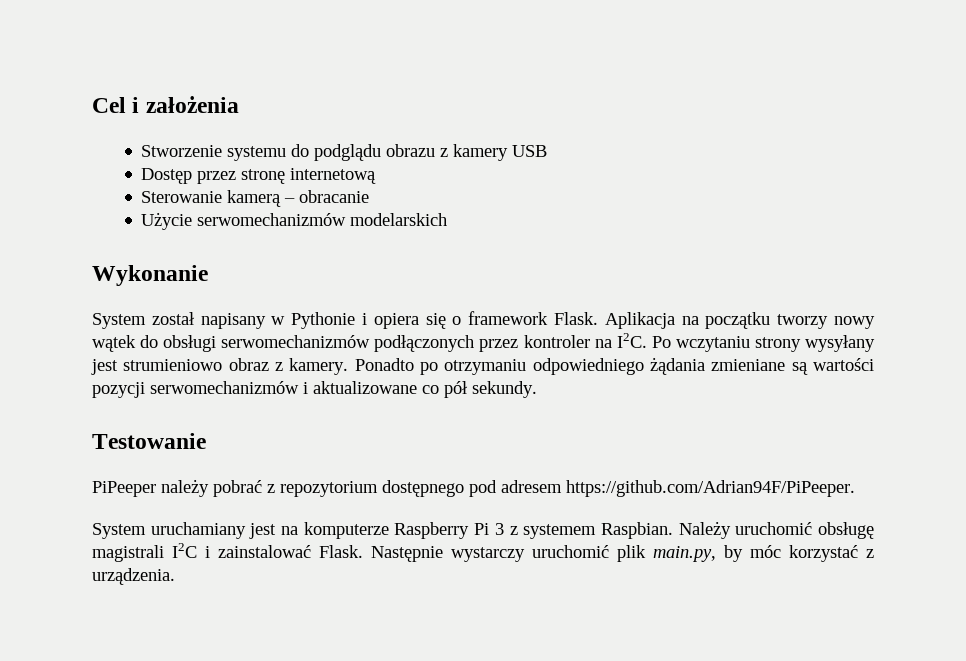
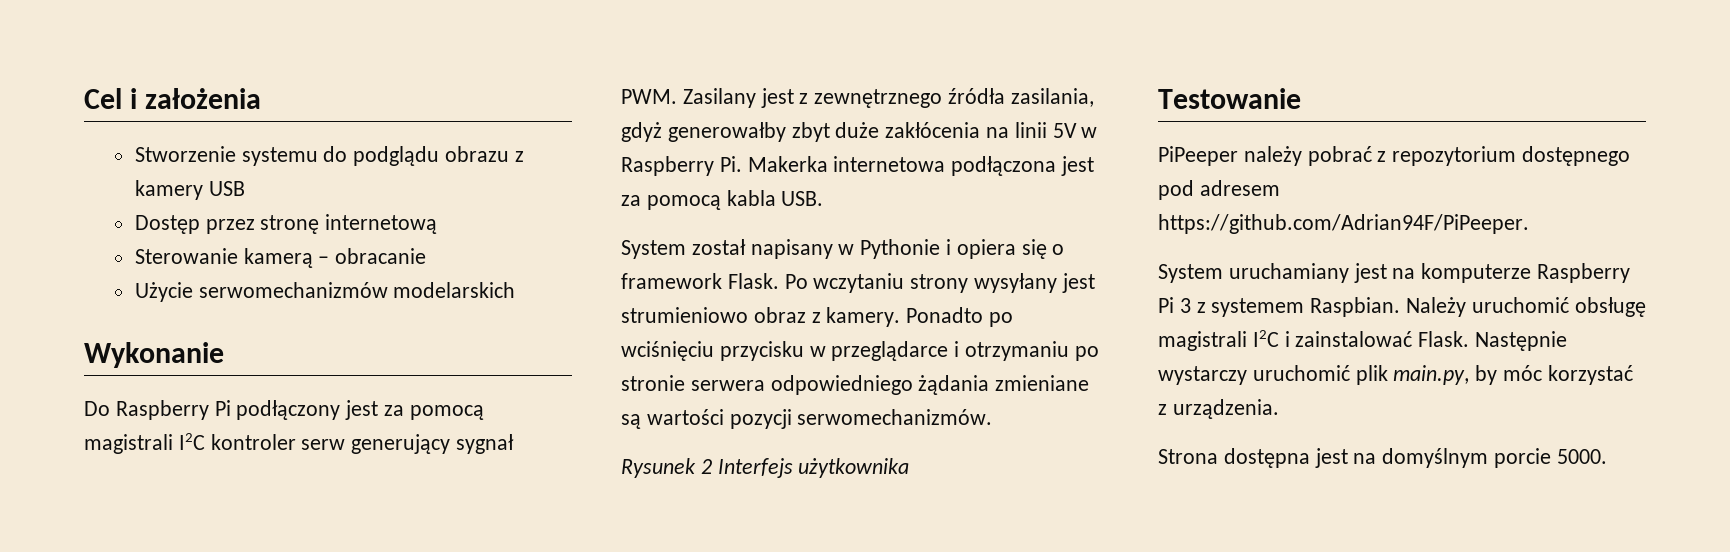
+ Do Raspberry Pi podłączony jest za pomocą magistrali I2C kontroler serw generujący sygnał PWM. Zasilany jest z zewnętrznego źródła zasilania, gdyż generowałby zbyt duże zakłócenia na linii 5V w Raspberry Pi. Makerka internetowa podłączona jest za pomocą kabla USB.
- Aplikacja na początku tworzy nowy wątek do obsługi serwomechanizmów podłączonych przez kontroler na I2C. Po wczytaniu strony wysyłany jest strumieniowo obraz z kamery.
+ Po wczytaniu strony wysyłany jest strumieniowo obraz z kamery.
- Ponadto po otrzymaniu odpowiedniego żądania zmieniane są wartości pozycji serwomechanizmów i aktualizowane co pół sekundy.
+ Ponadto po wciśnięciu przycisku w przeglądarce i otrzymaniu po stronie serwera odpowiedniego żądania zmieniane są wartości pozycji serwomechanizmów.
+ Rysunek 2 Interfejs użytkownika
+ Strona dostępna jest na domyślnym porcie 5000.

